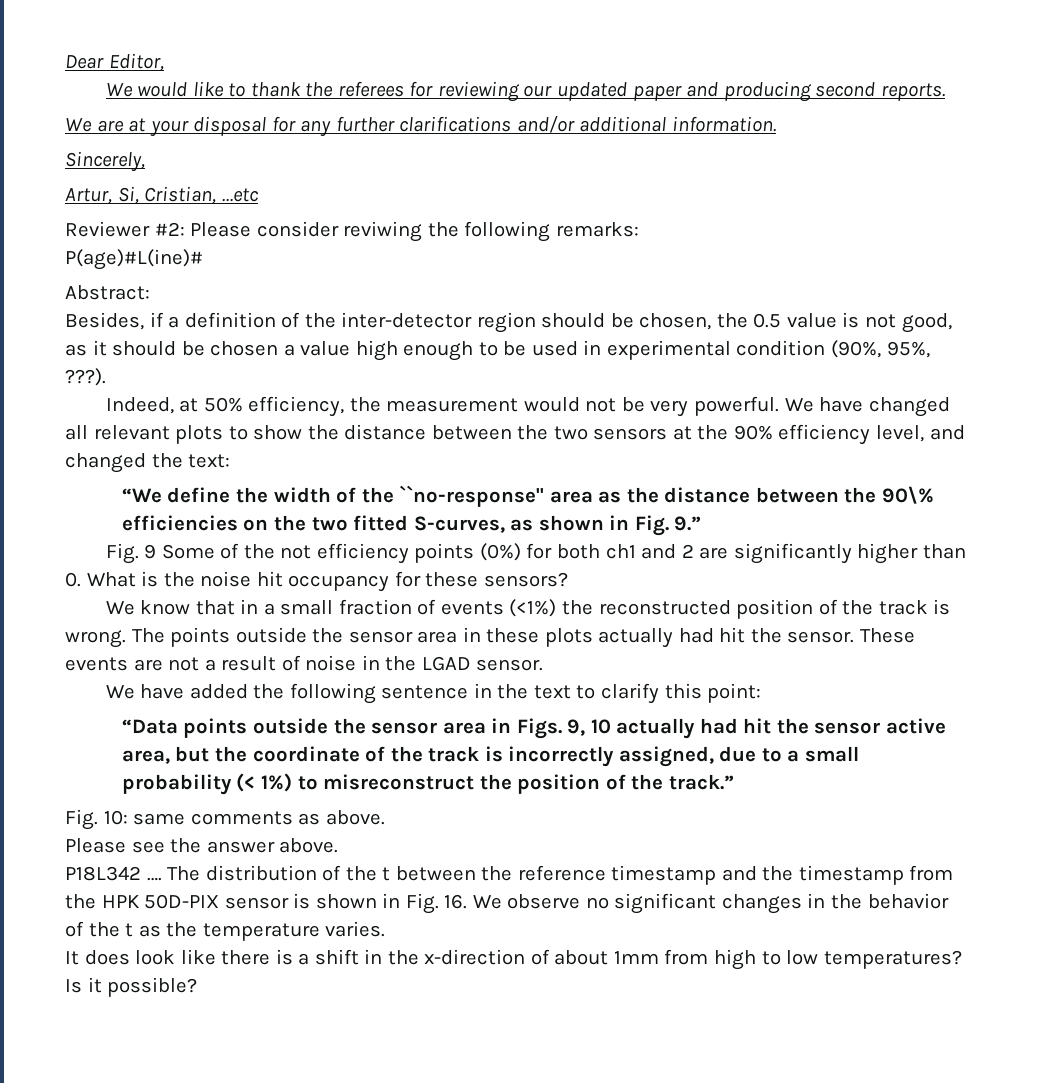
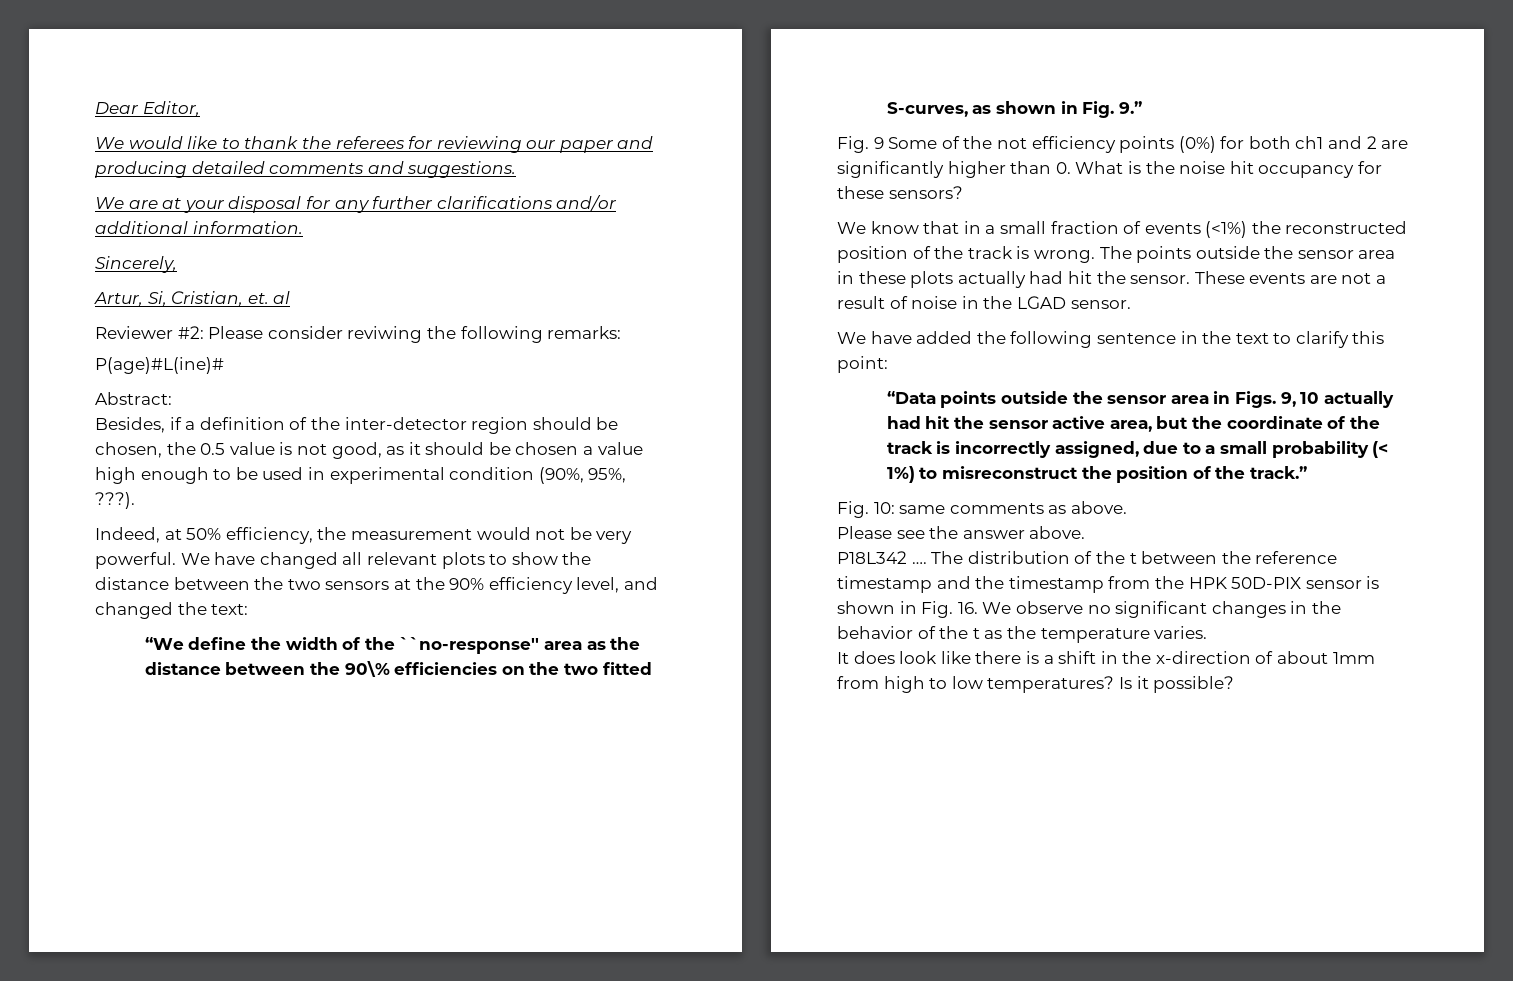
- We would like to thank the referees for reviewing our updated paper and producing second reports.
+ We would like to thank the referees for reviewing our paper and producing detailed comments and suggestions.
- Artur, Si, Cristian, …etc
+ Artur, Si, Cristian, et. al

